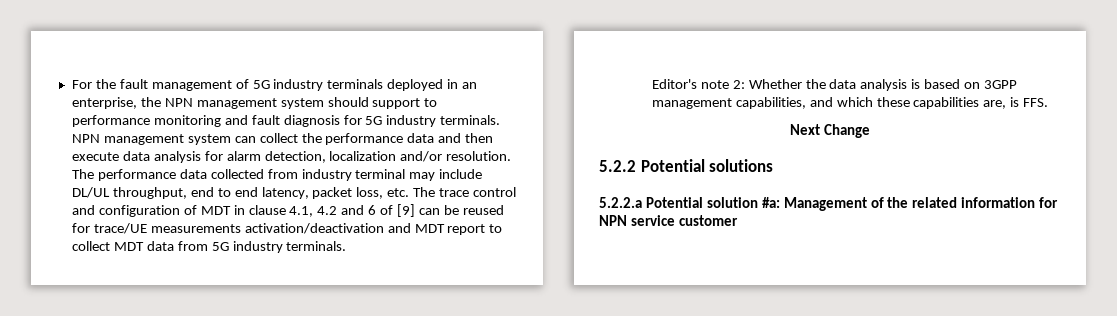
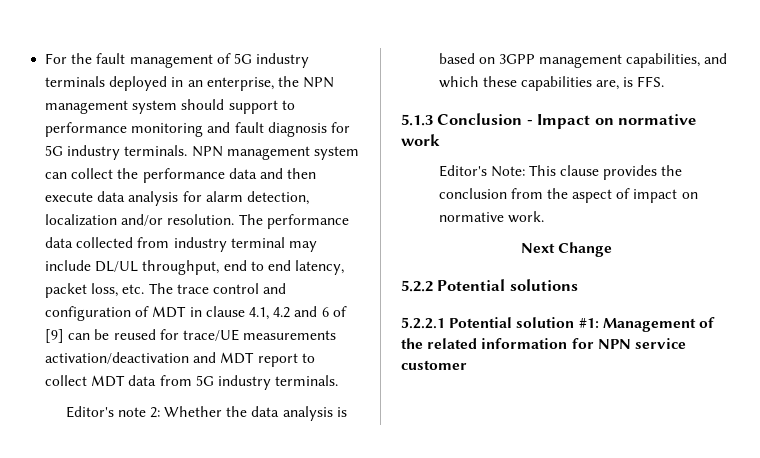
+ 5.1.3 Conclusion - Impact on normative work
+ Editor's Note: This clause provides the conclusion from the aspect of impact on normative work.
- 5.2.2.a Potential solution #a: Management of the related information for NPN service customer
+ 5.2.2.1 Potential solution #1: Management of the related information for NPN service customer

